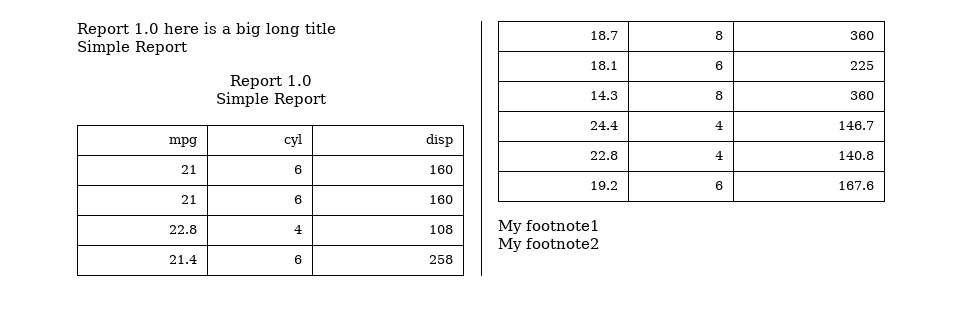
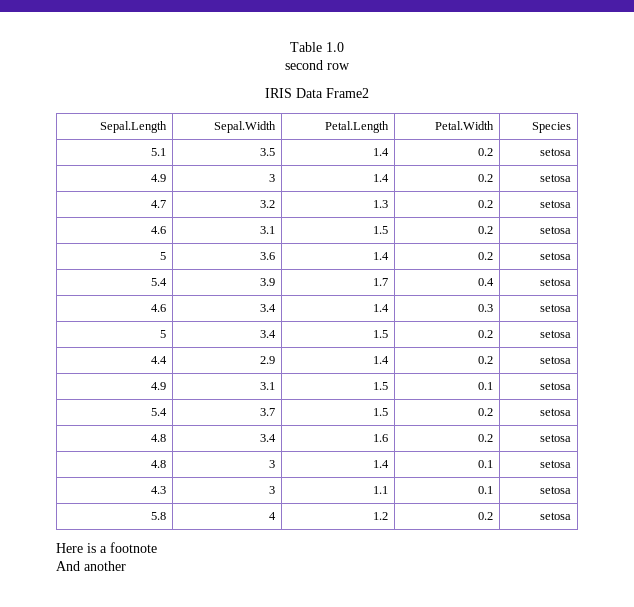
- Report 1.0 here is a big long title
- Simple Report
- Report 1.0
- Simple Report
- mpg | cyl | disp
- 21 | 6 | 160
- 21 | 6 | 160
- 22.8 | 4 | 108
- 21.4 | 6 | 258
- 18.7 | 8 | 360
- 18.1 | 6 | 225
- 14.3 | 8 | 360
- 24.4 | 4 | 146.7
- 22.8 | 4 | 140.8
- 19.2 | 6 | 167.6
- My footnote1
- My footnote2
+ Table 1.0
+ second row
+ IRIS Data Frame2
+ Sepal.Length | Sepal.Width | Petal.Length | Petal.Width | Species
+ 5.1 | 3.5 | 1.4 | 0.2 | setosa
+ 4.9 | 3 | 1.4 | 0.2 | setosa
+ 4.7 | 3.2 | 1.3 | 0.2 | setosa
+ 4.6 | 3.1 | 1.5 | 0.2 | setosa
+ 5 | 3.6 | 1.4 | 0.2 | setosa
+ 5.4 | 3.9 | 1.7 | 0.4 | setosa
+ 4.6 | 3.4 | 1.4 | 0.3 | setosa
+ 5 | 3.4 | 1.5 | 0.2 | setosa
+ 4.4 | 2.9 | 1.4 | 0.2 | setosa
+ 4.9 | 3.1 | 1.5 | 0.1 | setosa
+ 5.4 | 3.7 | 1.5 | 0.2 | setosa
+ 4.8 | 3.4 | 1.6 | 0.2 | setosa
+ 4.8 | 3 | 1.4 | 0.1 | setosa
+ 4.3 | 3 | 1.1 | 0.1 | setosa
+ 5.8 | 4 | 1.2 | 0.2 | setosa
+ Here is a footnote
+ And another

